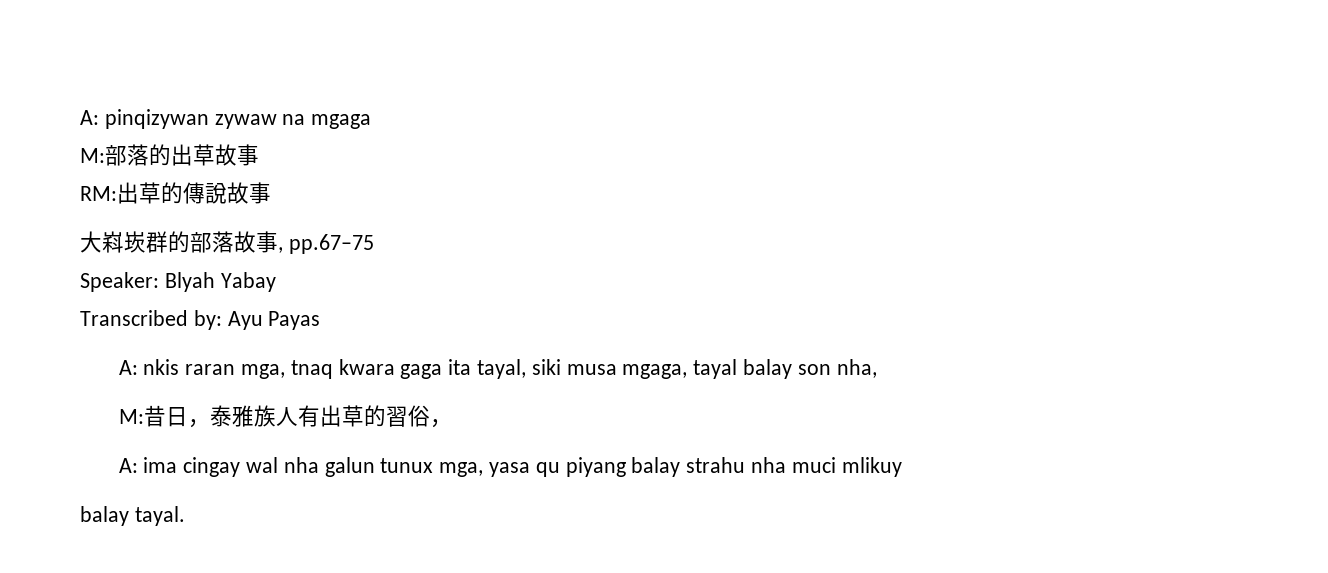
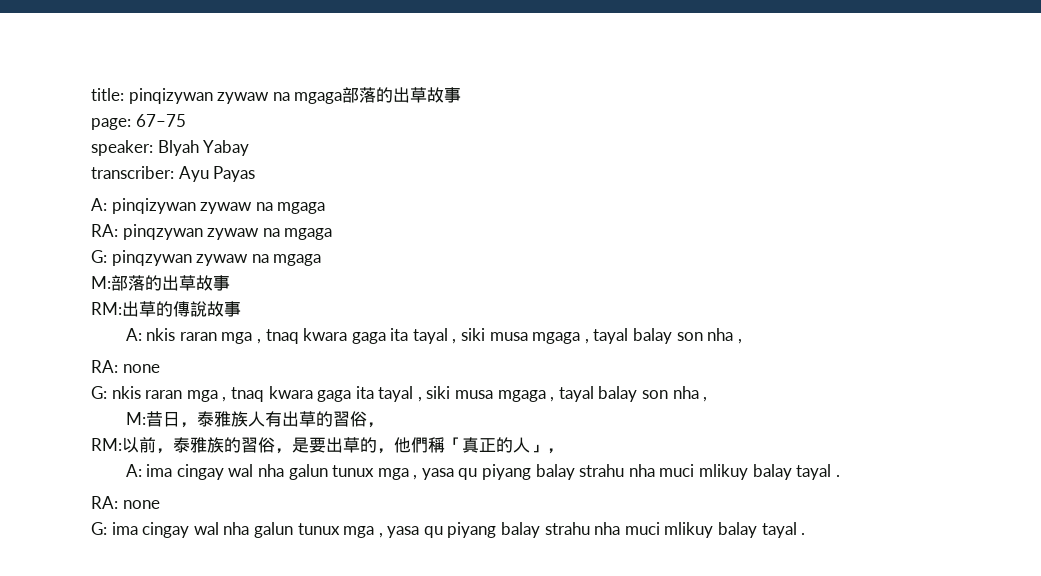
+ title: pinqizywan zywaw na mgaga部落的出草故事
+ page: 67–75
+ speaker: Blyah Yabay
+ transcriber: Ayu Payas
+ RA: pinqzywan zywaw na mgaga
+ G: pinqzywan zywaw na mgaga
- 大嵙崁群的部落故事, pp.67–75
- Speaker: Blyah Yabay
- Transcribed by: Ayu Payas
- A: nkis raran mga, tnaq kwara gaga ita tayal, siki musa mgaga, tayal balay son nha,
+ A: nkis raran mga , tnaq kwara gaga ita tayal , siki musa mgaga , tayal balay son nha ,
+ RA: none
+ G: nkis raran mga , tnaq kwara gaga ita tayal , siki musa mgaga , tayal balay son nha ,
+ RM:以前，泰雅族的習俗，是要出草的，他們稱「真正的人」，
- A: ima cingay wal nha galun tunux mga, yasa qu piyang balay strahu nha muci mlikuy
- balay tayal.
+ A: ima cingay wal nha galun tunux mga , yasa qu piyang balay strahu nha muci mlikuy balay tayal .
+ RA: none
+ G: ima cingay wal nha galun tunux mga , yasa qu piyang balay strahu nha muci mlikuy balay tayal .

